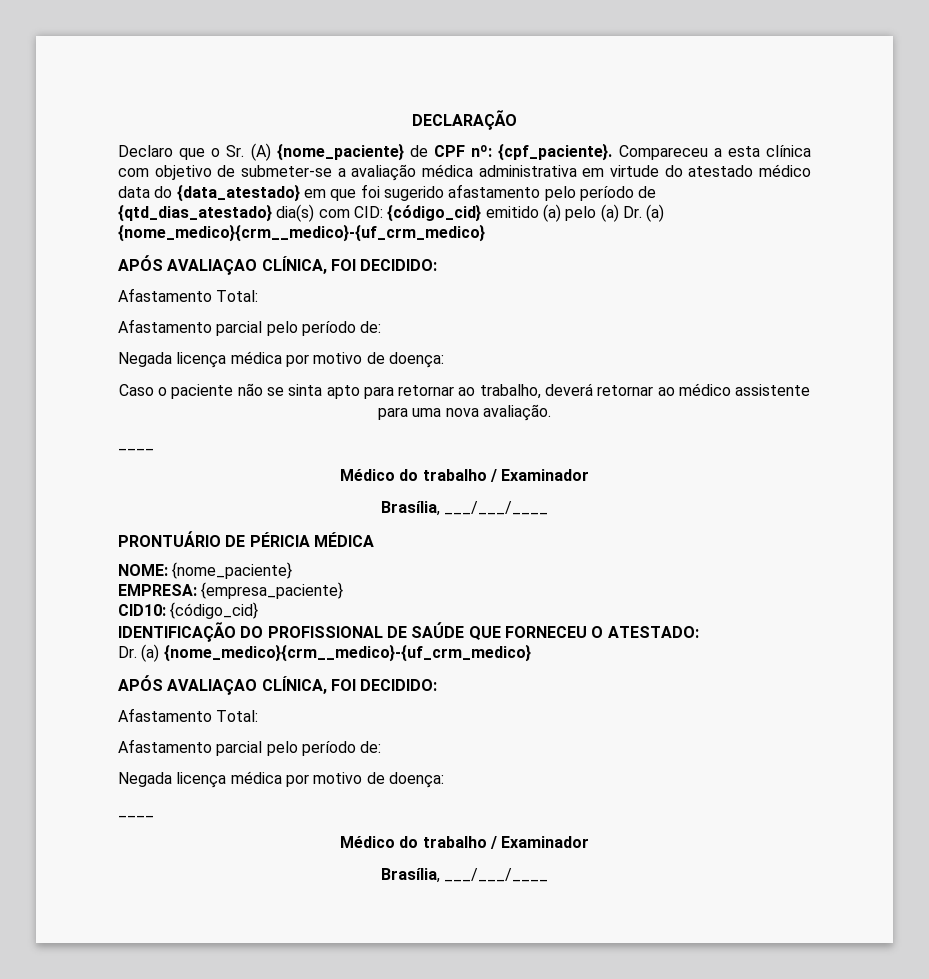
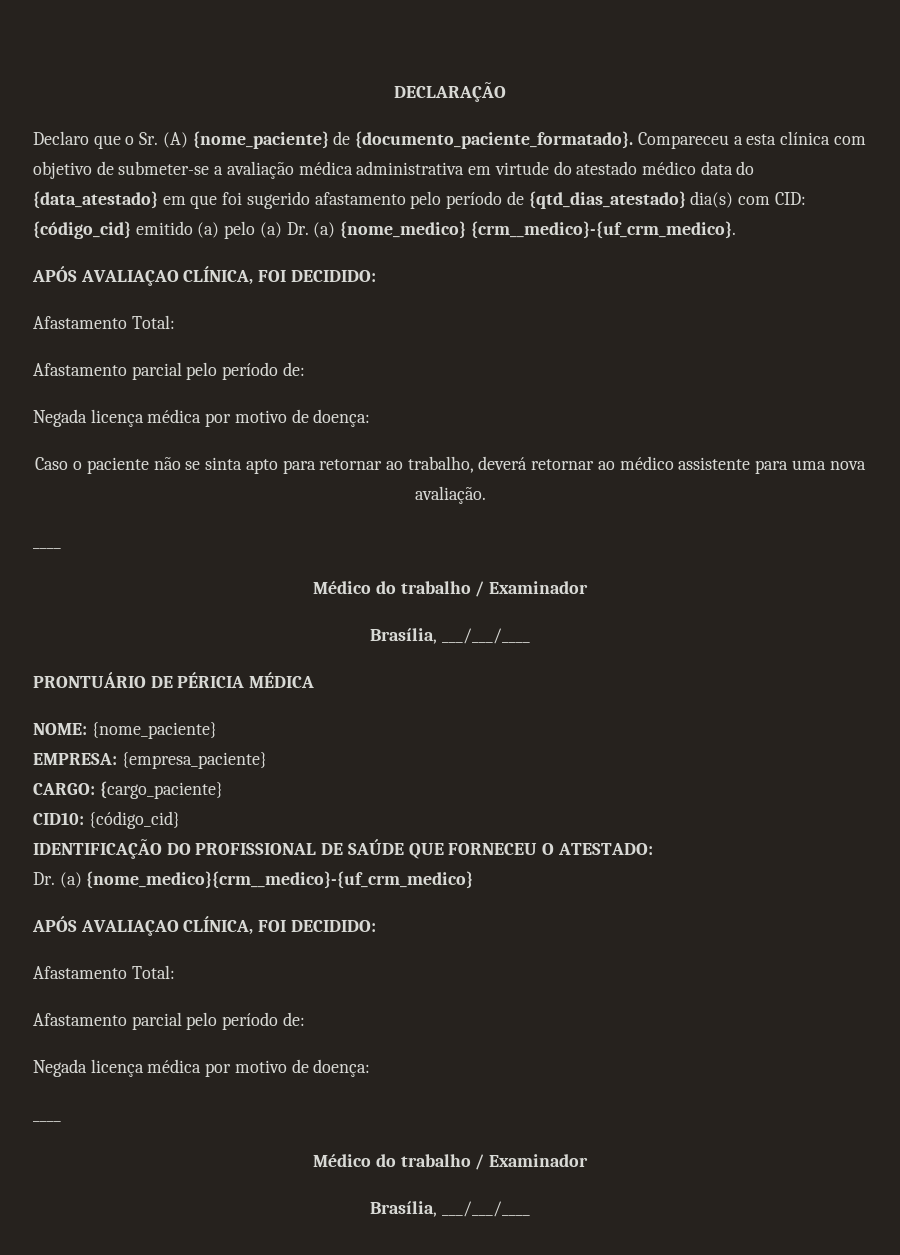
- Declaro que o Sr. (A) {nome_paciente} de CPF nº: {cpf_paciente}.
+ Declaro que o Sr. (A) {nome_paciente} de {documento_paciente_formatado}.
- Compareceu a esta clínica com objetivo de submeter-se a avaliação médica administrativa em virtude do atestado médico data do {data_atestado} em que foi sugerido afastamento pelo período de {qtd_dias_atestado} dia(s) com CID: {código_cid} emitido (a) pelo (a) Dr. (a) {nome_medico}{crm__medico}-{uf_crm_medico}
+ Compareceu a esta clínica com objetivo de submeter-se a avaliação médica administrativa em virtude do atestado médico data do {data_atestado} em que foi sugerido afastamento pelo período de {qtd_dias_atestado} dia(s) com CID: {código_cid} emitido (a) pelo (a) Dr. (a) {nome_medico} {crm__medico}-{uf_crm_medico}.
+ CARGO: {cargo_paciente}

